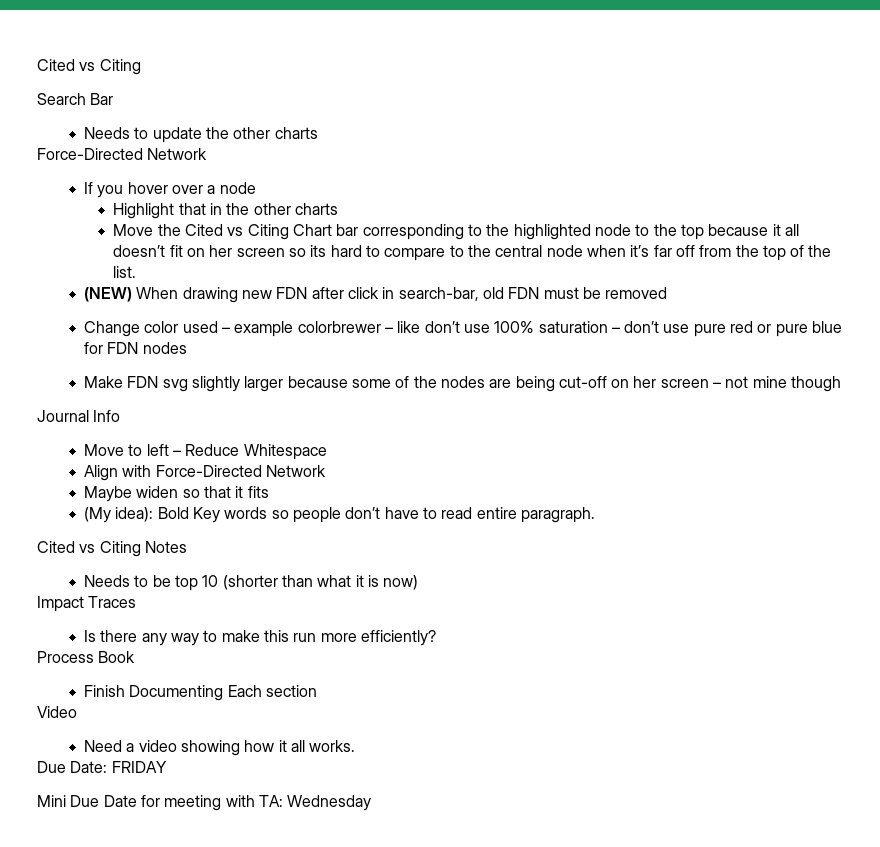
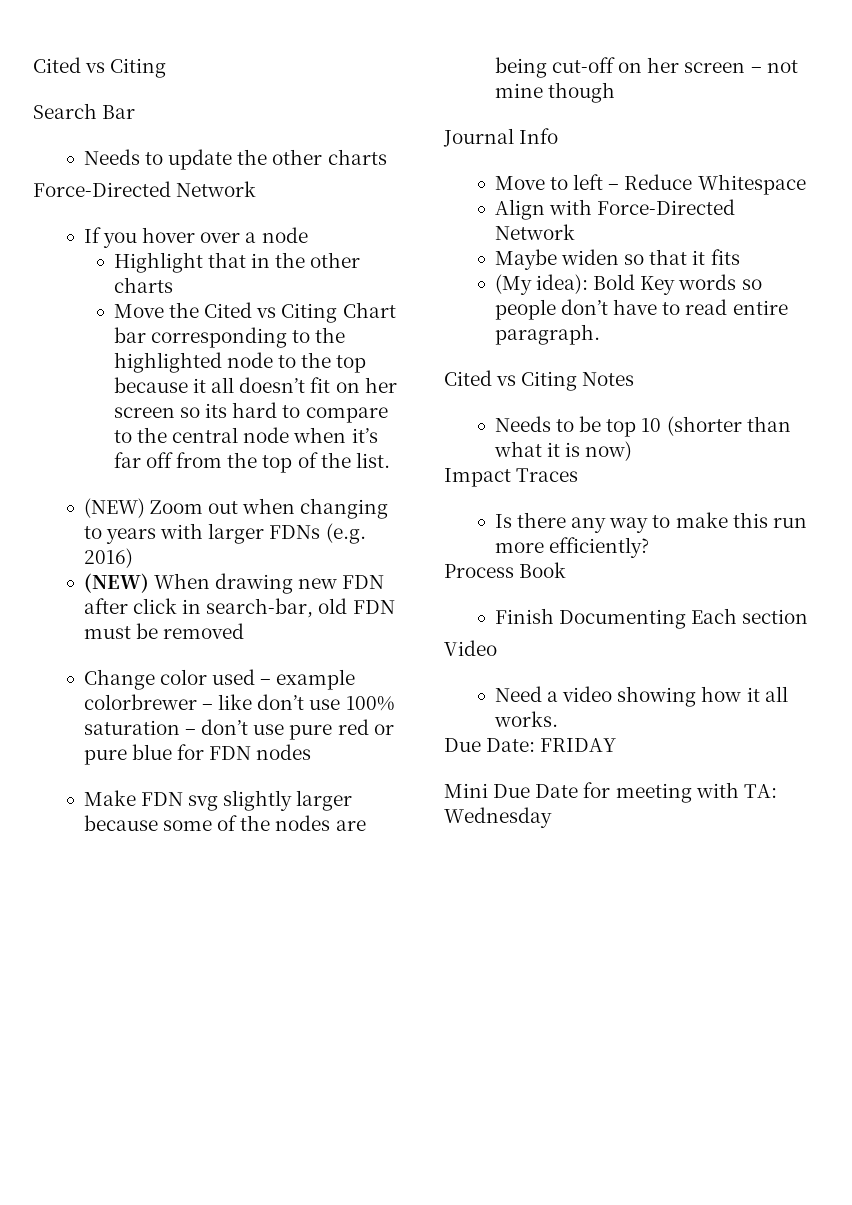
+ (NEW) Zoom out when changing to years with larger FDNs (e.g. 2016)

